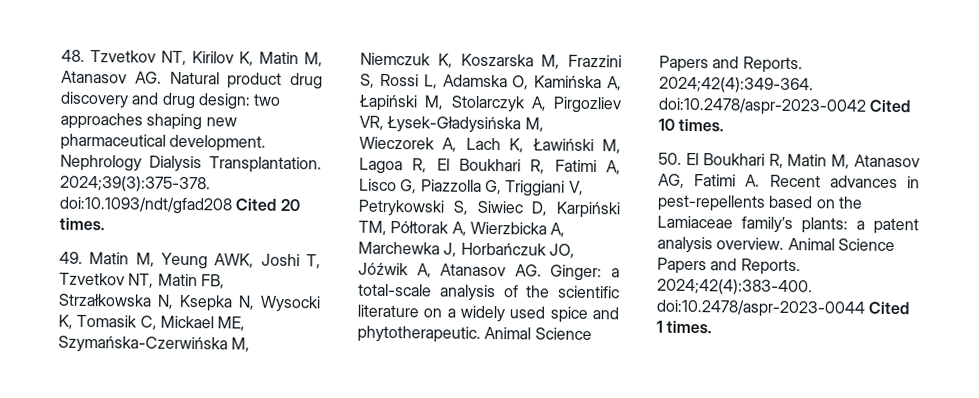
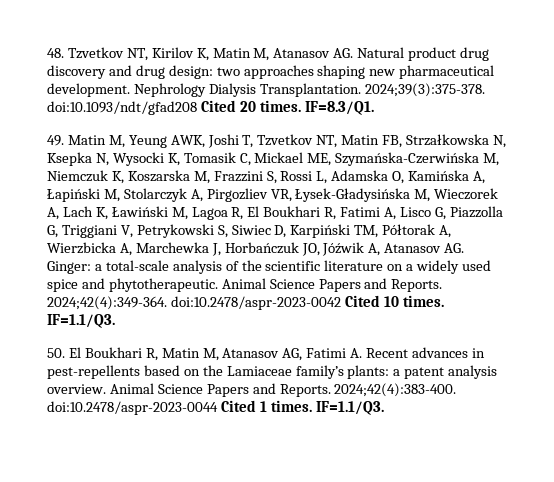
+ IF=8.3/Q1.
- 2024;42(4):349-364. doi:10.2478/aspr-2023-0042 Cited 10 times.
+ 2024;42(4):349-364. doi:10.2478/aspr-2023-0042 Cited 10 times. IF=1.1/Q3.
- 2024;42(4):383-400. doi:10.2478/aspr-2023-0044 Cited 1 times.
+ 2024;42(4):383-400. doi:10.2478/aspr-2023-0044 Cited 1 times. IF=1.1/Q3.

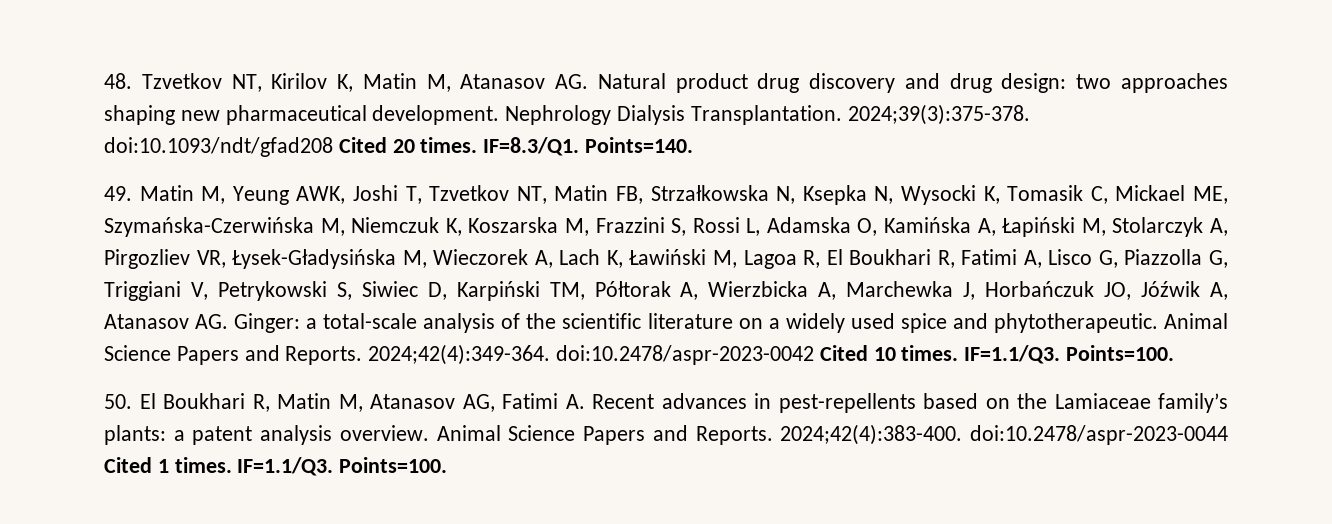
- IF=8.3/Q1.
+ IF=8.3/Q1. Points=140.
- 2024;42(4):349-364. doi:10.2478/aspr-2023-0042 Cited 10 times. IF=1.1/Q3.
+ 2024;42(4):349-364. doi:10.2478/aspr-2023-0042 Cited 10 times. IF=1.1/Q3. Points=100.
- 2024;42(4):383-400. doi:10.2478/aspr-2023-0044 Cited 1 times. IF=1.1/Q3.
+ 2024;42(4):383-400. doi:10.2478/aspr-2023-0044 Cited 1 times. IF=1.1/Q3. Points=100.

